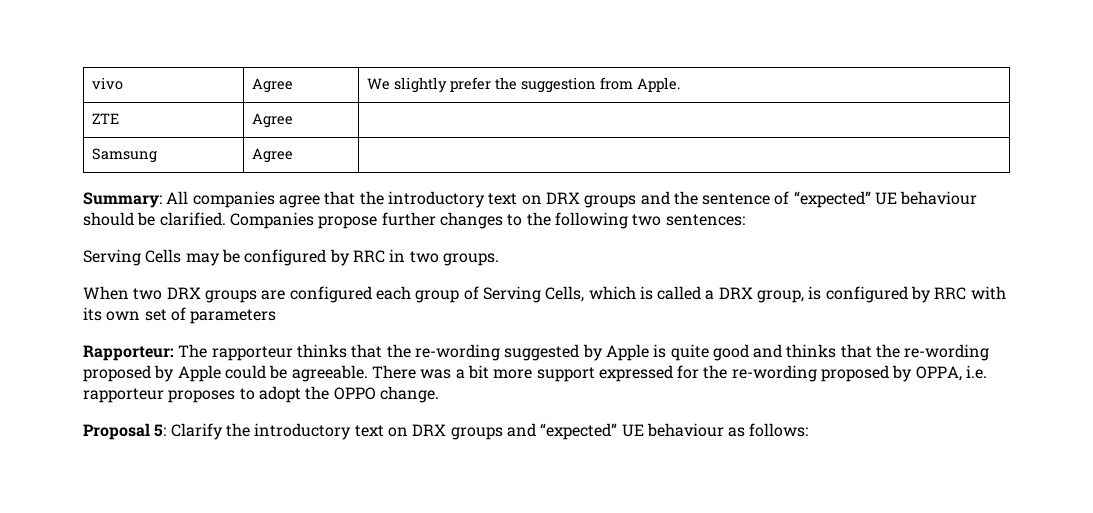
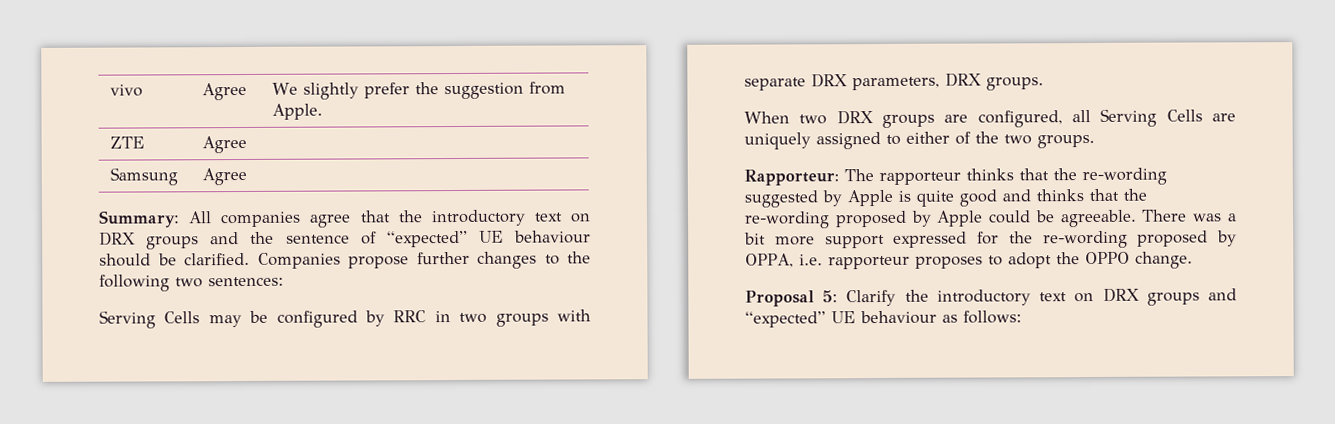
- Serving Cells may be configured by RRC in two groups.
+ Serving Cells may be configured by RRC in two groups with separate DRX parameters, DRX groups.
- When two DRX groups are configured each group of Serving Cells, which is called a DRX group, is configured by RRC with its own set of parameters
+ When two DRX groups are configured, all Serving Cells are uniquely assigned to either of the two groups.

